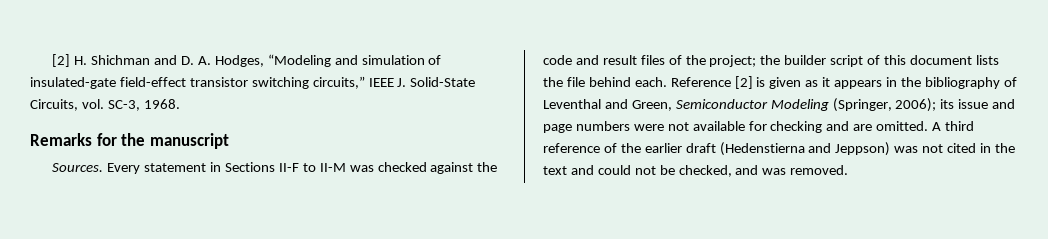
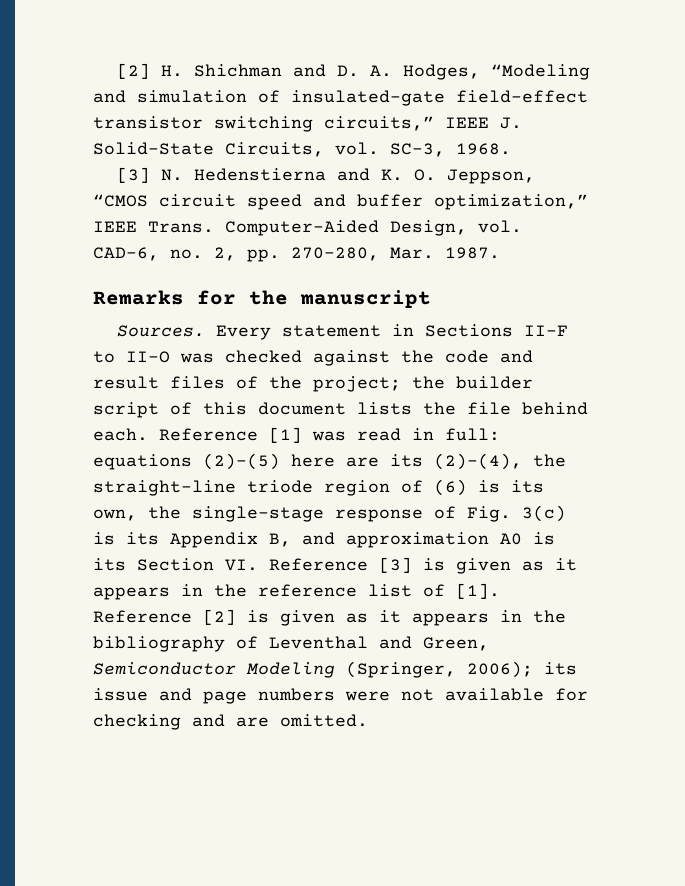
+ [3] N. Hedenstierna and K. O. Jeppson, “CMOS circuit speed and buffer optimization,” IEEE Trans. Computer-Aided Design, vol. CAD-6, no. 2, pp. 270–280, Mar. 1987.
- Every statement in Sections II-F to II-M was checked against the code and result files of the project; the builder script of this document lists the file behind each.
+ Every statement in Sections II-F to II-O was checked against the code and result files of the project; the builder script of this document lists the file behind each.
- Reference [2] is given as it appears in the bibliography of Leventhal and Green, Semiconductor Modeling (Springer, 2006); its issue and page numbers were not available for checking and are omitted. A third reference of the earlier draft (Hedenstierna and Jeppson) was not cited in the text and could not be checked, and was removed.
+ Reference [1] was read in full: equations (2)–(5) here are its (2)–(4), the straight-line triode region of (6) is its own, the single-stage response of Fig. 3(c) is its Appendix B, and approximation A0 is its Section VI. Reference [3] is given as it appears in the reference list of [1]. Reference [2] is given as it appears in the bibliography of Leventhal and Green, Semiconductor Modeling (Springer, 2006); its issue and page numbers were not available for checking and are omitted.

